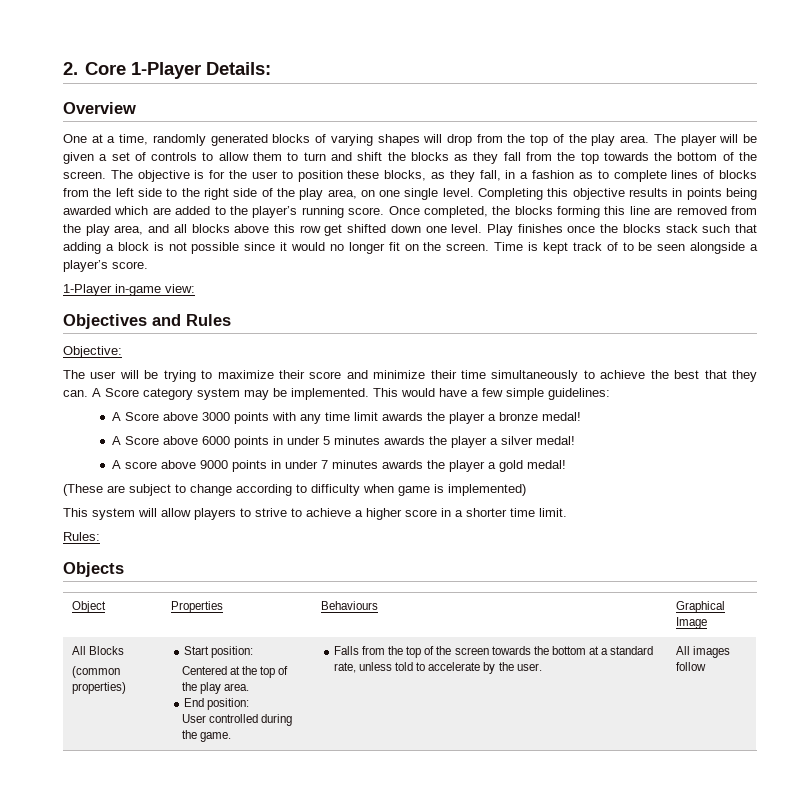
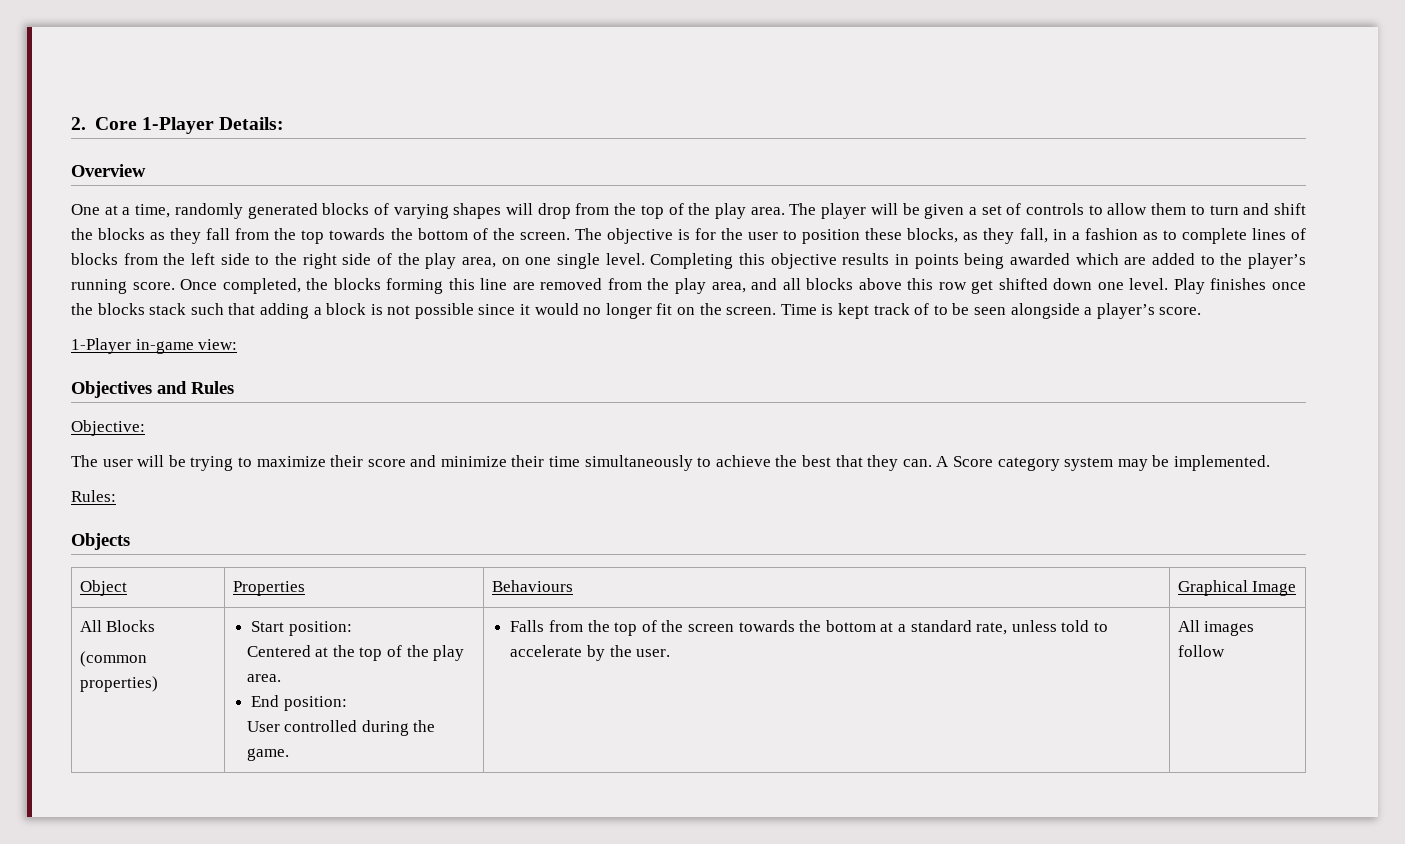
- This would have a few simple guidelines:
- A Score above 3000 points with any time limit awards the player a bronze medal!
- A Score above 6000 points in under 5 minutes awards the player a silver medal!
- A score above 9000 points in under 7 minutes awards the player a gold medal!
- (These are subject to change according to difficulty when game is implemented)
- This system will allow players to strive to achieve a higher score in a shorter time limit.

